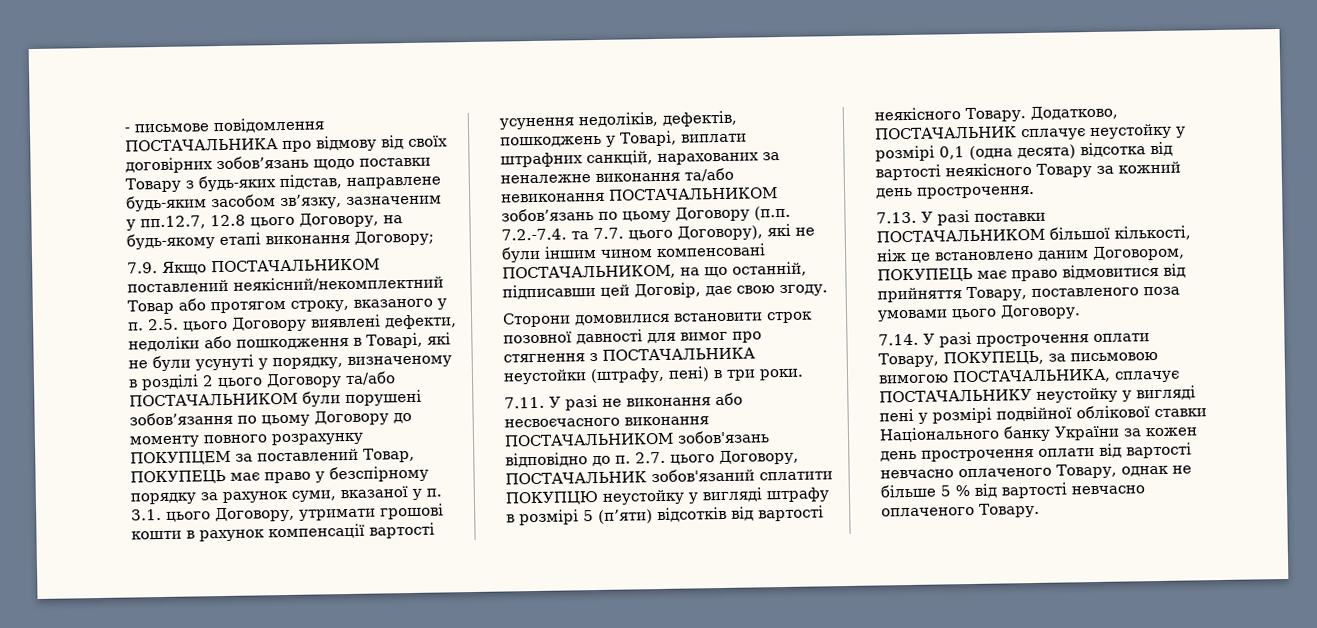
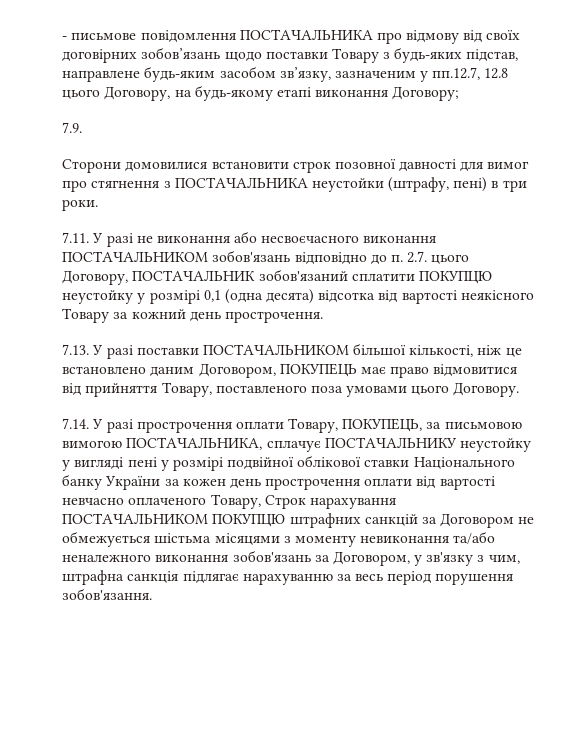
- 7.9. Якщо ПОСТАЧАЛЬНИКОМ поставлений неякісний/некомплектний Товар або протягом строку, вказаного у п. 2.5. цього Договору виявлені дефекти, недоліки або пошкодження в Товарі, які не були усунуті у порядку, визначеному в розділі 2 цього Договору та/або ПОСТАЧАЛЬНИКОМ були порушені зобов’язання по цьому Договору до моменту повного розрахунку ПОКУПЦЕМ за поставлений Товар, ПОКУПЕЦЬ має право у безспірному порядку за рахунок суми, вказаної у п. 3.1. цього Договору, утримати грошові кошти в рахунок компенсації вартості усунення недоліків, дефектів, пошкоджень у Товарі, виплати штрафних санкцій, нарахованих за неналежне виконання та/або невиконання ПОСТАЧАЛЬНИКОМ зобов’язань по цьому Договору (п.п. 7.2.-7.4. та 7.7. цього Договору), які не були іншим чином компенсовані ПОСТАЧАЛЬНИКОМ, на що останній, підписавши цей Договір, дає свою згоду.
+ 7.9.
- 7.11. У разі не виконання або несвоєчасного виконання ПОСТАЧАЛЬНИКОМ зобов'язань відповідно до п. 2.7. цього Договору, ПОСТАЧАЛЬНИК зобов'язаний сплатити ПОКУПЦЮ неустойку у вигляді штрафу в розмірі 5 (п’яти) відсотків від вартості неякісного Товару. Додатково, ПОСТАЧАЛЬНИК сплачує неустойку у розмірі 0,1 (одна десята) відсотка від вартості неякісного Товару за кожний день прострочення.
+ 7.11. У разі не виконання або несвоєчасного виконання ПОСТАЧАЛЬНИКОМ зобов'язань відповідно до п. 2.7. цього Договору, ПОСТАЧАЛЬНИК зобов'язаний сплатити ПОКУПЦЮ неустойку у розмірі 0,1 (одна десята) відсотка від вартості неякісного Товару за кожний день прострочення.
- 7.14. У разі прострочення оплати Товару, ПОКУПЕЦЬ, за письмовою вимогою ПОСТАЧАЛЬНИКА, сплачує ПОСТАЧАЛЬНИКУ неустойку у вигляді пені у розмірі подвійної облікової ставки Національного банку України за кожен день прострочення оплати від вартості невчасно оплаченого Товару, однак не більше 5 % від вартості невчасно оплаченого Товару.
+ 7.14. У разі прострочення оплати Товару, ПОКУПЕЦЬ, за письмовою вимогою ПОСТАЧАЛЬНИКА, сплачує ПОСТАЧАЛЬНИКУ неустойку у вигляді пені у розмірі подвійної облікової ставки Національного банку України за кожен день прострочення оплати від вартості невчасно оплаченого Товару, Строк нарахування ПОСТАЧАЛЬНИКОМ ПОКУПЦЮ штрафних санкцій за Договором не обмежується шістьма місяцями з моменту невиконання та/або неналежного виконання зобов'язань за Договором, у зв'язку з чим, штрафна санкція підлягає нарахуванню за весь період порушення зобов'язання.

